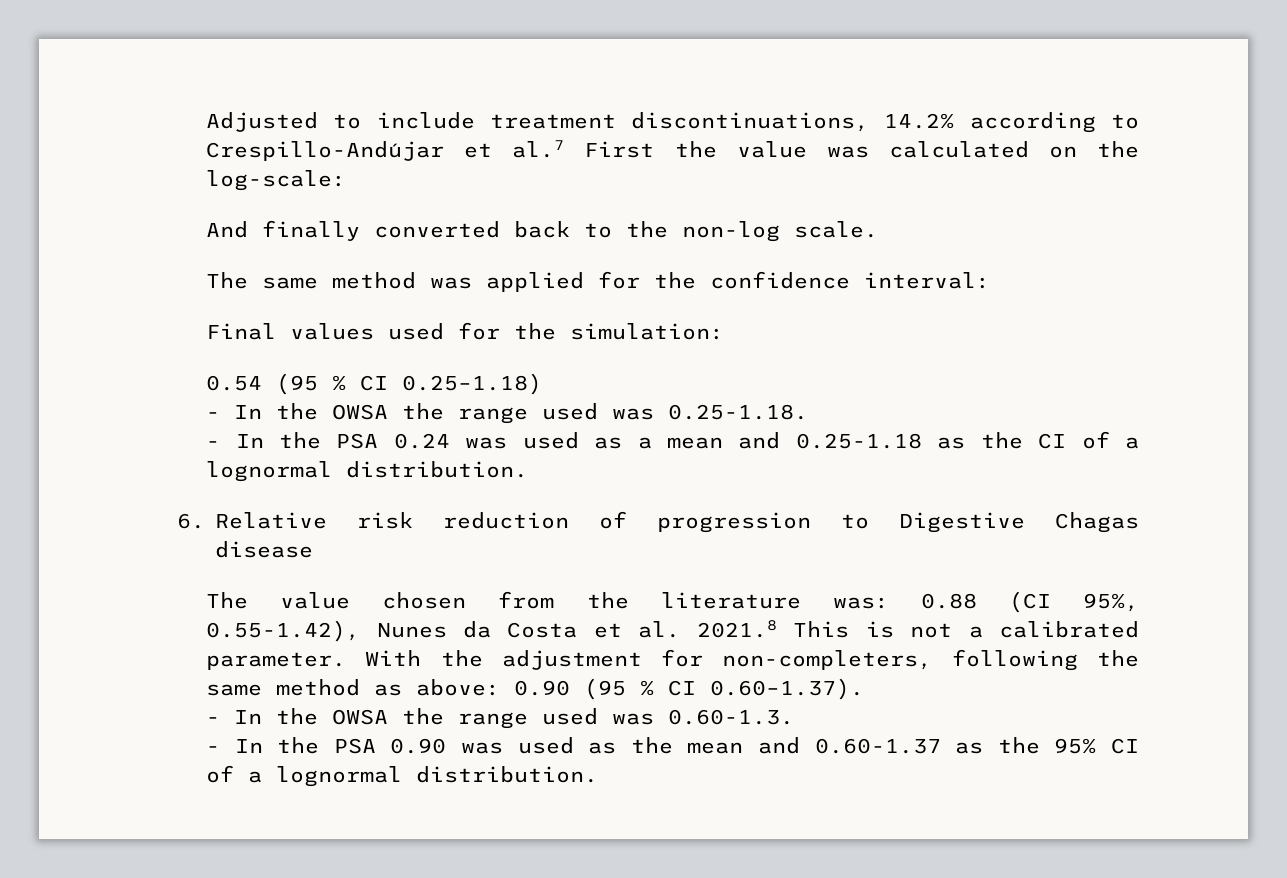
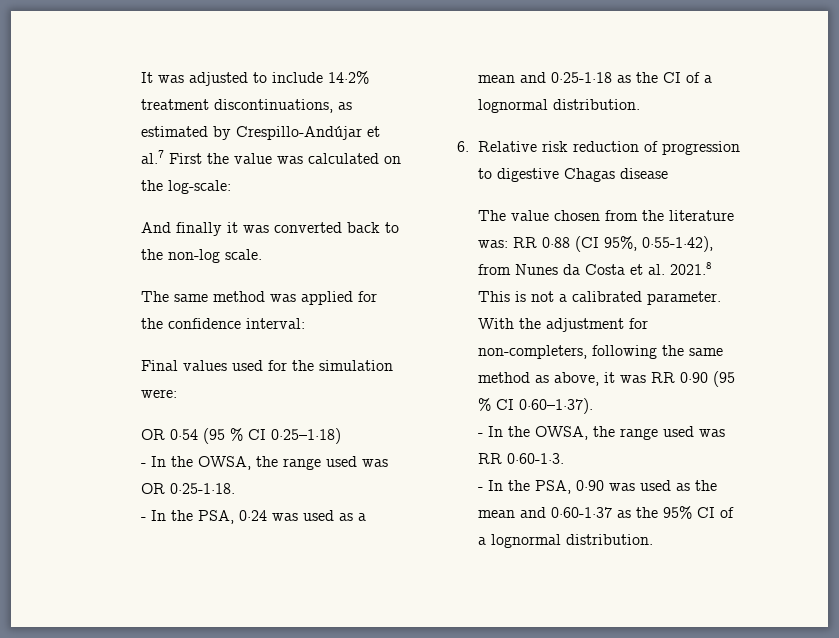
- Adjusted to include treatment discontinuations, 14.2% according to Crespillo-Andújar et al.7 First the value was calculated on the log-scale:
+ It was adjusted to include 14·2% treatment discontinuations, as estimated by Crespillo-Andújar et al.7 First the value was calculated on the log-scale:
- And finally converted back to the non-log scale.
+ And finally it was converted back to the non-log scale.
- Final values used for the simulation:
- 0.54 (95 % CI 0.25–1.18)
- - In the OWSA the range used was 0.25-1.18.
- - In the PSA 0.24 was used as a mean and 0.25-1.18 as the CI of a lognormal distribution.
+ Final values used for the simulation were:
+ OR 0·54 (95 % CI 0·25–1·18)
+ - In the OWSA, the range used was OR 0·25-1·18.
+ - In the PSA, 0·24 was used as a mean and 0·25-1·18 as the CI of a lognormal distribution.
- 6. Relative risk reduction of progression to Digestive Chagas disease
+ 6. Relative risk reduction of progression to digestive Chagas disease
- The value chosen from the literature was: 0.88 (CI 95%, 0.55-1.42), Nunes da Costa et al. 2021.8 This is not a calibrated parameter.
+ The value chosen from the literature was: RR 0·88 (CI 95%, 0·55-1·42), from Nunes da Costa et al. 2021.8 This is not a calibrated parameter.
- With the adjustment for non-completers, following the same method as above: 0.90 (95 % CI 0.60–1.37).
- - In the OWSA the range used was 0.60-1.3.
- - In the PSA 0.90 was used as the mean and 0.60-1.37 as the 95% CI of a lognormal distribution.
+ With the adjustment for non-completers, following the same method as above, it was RR 0·90 (95 % CI 0·60–1·37).
+ - In the OWSA, the range used was RR 0·60-1·3.
+ - In the PSA, 0·90 was used as the mean and 0·60-1·37 as the 95% CI of a lognormal distribution.

